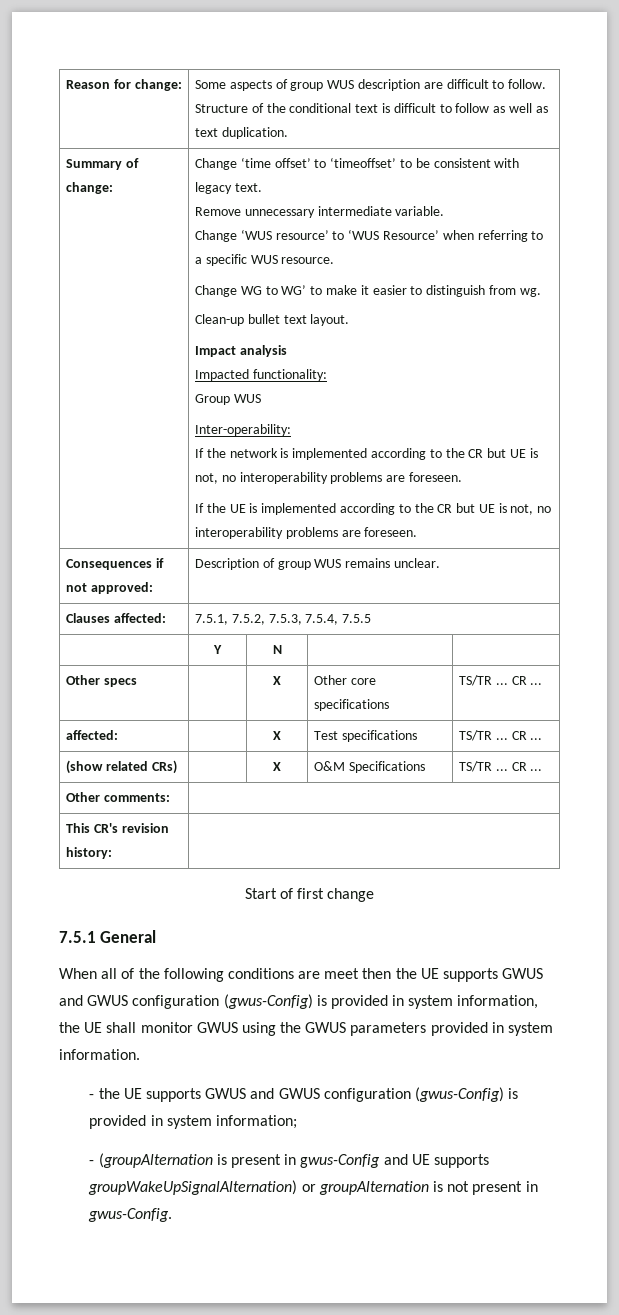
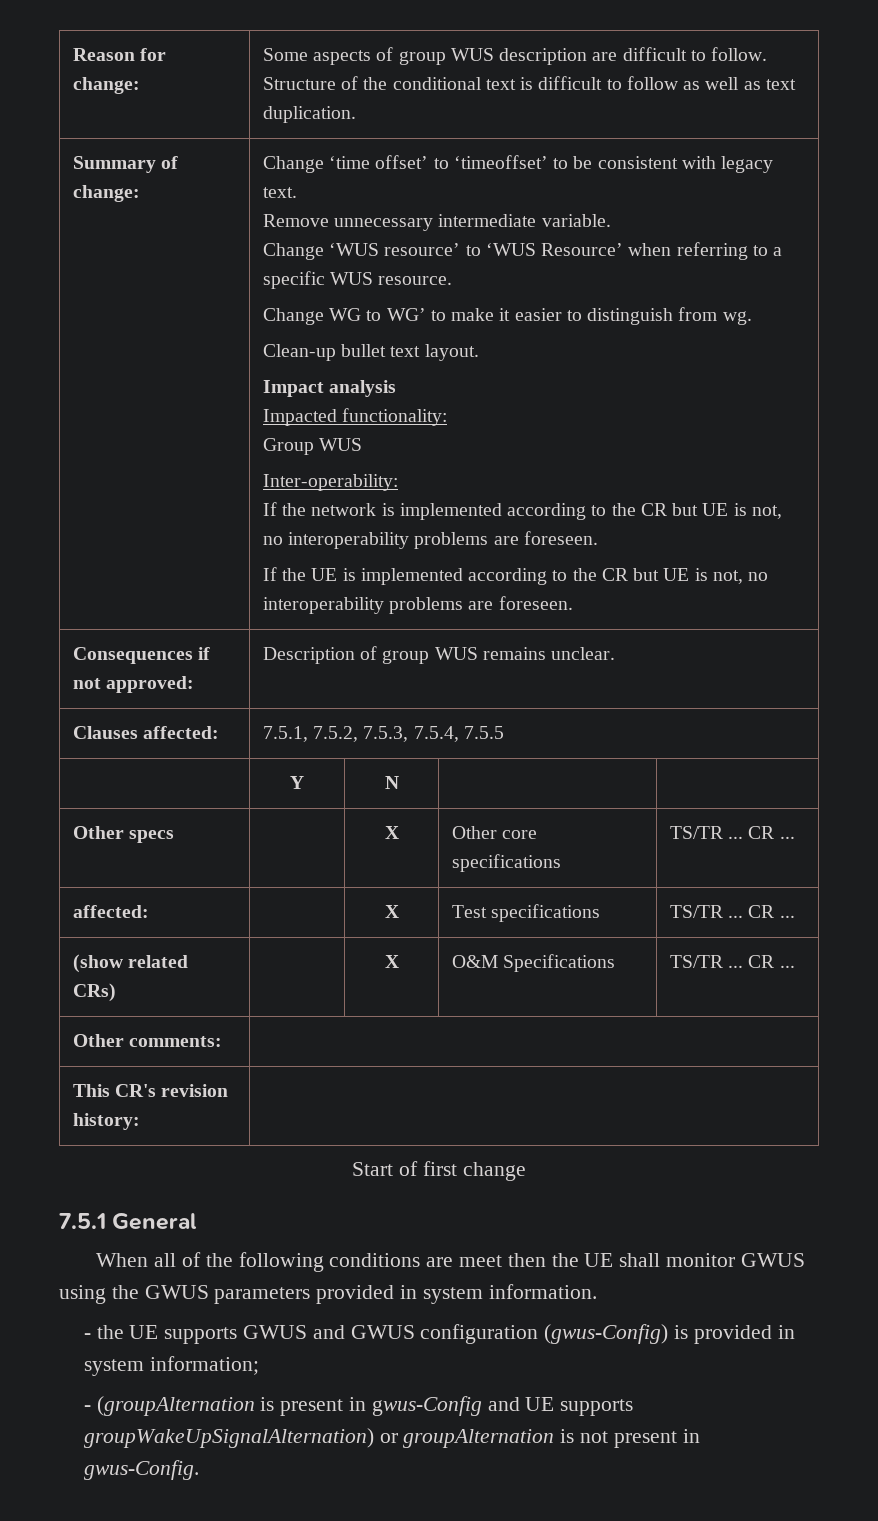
- When all of the following conditions are meet then the UE supports GWUS and GWUS configuration (gwus-Config) is provided in system information, the UE shall monitor GWUS using the GWUS parameters provided in system information.
+ When all of the following conditions are meet then the UE shall monitor GWUS using the GWUS parameters provided in system information.

